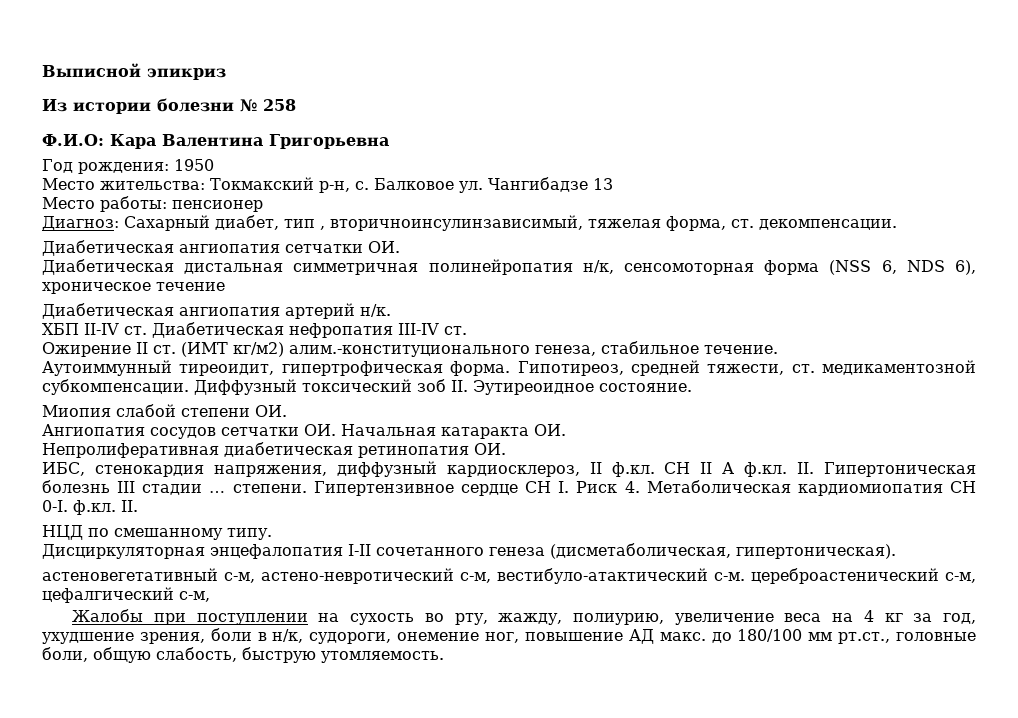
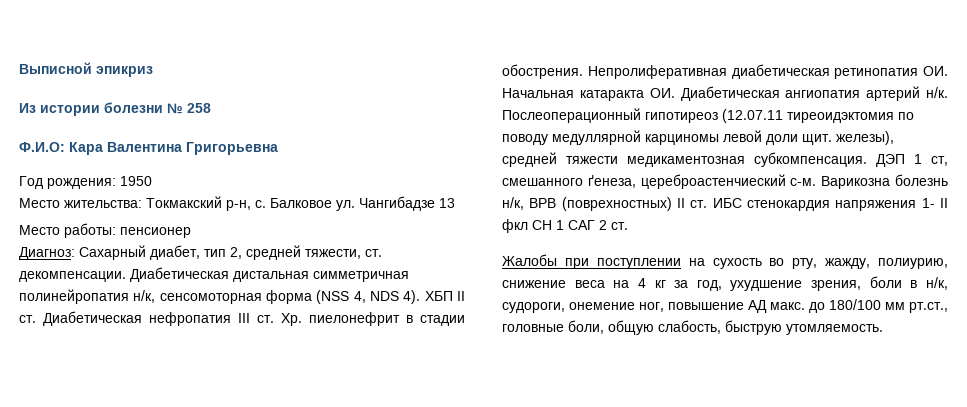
- Диагноз: Сахарный диабет, тип , вторичноинсулинзависимый, тяжелая форма, ст. декомпенсации.
- Диабетическая ангиопатия сетчатки ОИ.
- Диабетическая дистальная симметричная полинейропатия н/к, сенсомоторная форма (NSS 6, NDS 6), хроническое течение
- Диабетическая ангиопатия артерий н/к.
- ХБП II-IV ст. Диабетическая нефропатия III-IV ст.
- Ожирение II ст. (ИМТ кг/м2) алим.-конституционального генеза, стабильное течение.
- Аутоиммунный тиреоидит, гипертрофическая форма. Гипотиреоз, средней тяжести, ст. медикаментозной субкомпенсации. Диффузный токсический зоб II. Эутиреоидное состояние.
- Миопия слабой степени ОИ.
- Ангиопатия сосудов сетчатки ОИ. Начальная катаракта ОИ.
- Непролиферативная диабетическая ретинопатия ОИ.
- ИБС, стенокардия напряжения, диффузный кардиосклероз, II ф.кл. СН II А ф.кл. II. Гипертоническая болезнь III стадии … степени. Гипертензивное сердце СН I. Риск 4. Метаболическая кардиомиопатия СН 0-I. ф.кл. II.
- НЦД по смешанному типу.
- Дисциркуляторная энцефалопатия I-II сочетанного генеза (дисметаболическая, гипертоническая).
- астеновегетативный с-м, астено-невротический с-м, вестибуло-атактический с-м. цереброастенический с-м, цефалгический с-м,
+ Диагноз: Сахарный диабет, тип 2, средней тяжести, ст. декомпенсации. Диабетическая дистальная симметричная полинейропатия н/к, сенсомоторная форма (NSS 4, NDS 4). ХБП II ст. Диабетическая нефропатия III ст. Хр. пиелонефрит в стадии обострения. Непролиферативная диабетическая ретинопатия ОИ. Начальная катаракта ОИ. Диабетическая ангиопатия артерий н/к. Послеоперационный гипотиреоз (12.07.11 тиреоидэктомия по поводу медуллярной карциномы левой доли щит. железы), средней тяжести медикаментозная субкомпенсация. ДЭП 1 ст, смешанного ґенеза, цереброастенчиеский с-м. Варикозна болезнь н/к, ВРВ (поврехностных) II ст. ИБС стенокардия напряжения 1- II фкл СН 1 САГ 2 ст.
- Жалобы при поступлении на сухость во рту, жажду, полиурию, увеличение веса на 4 кг за год, ухудшение зрения, боли в н/к, судороги, онемение ног, повышение АД макс. до 180/100 мм рт.ст., головные боли, общую слабость, быструю утомляемость.
+ Жалобы при поступлении на сухость во рту, жажду, полиурию, снижение веса на 4 кг за год, ухудшение зрения, боли в н/к, судороги, онемение ног, повышение АД макс. до 180/100 мм рт.ст., головные боли, общую слабость, быструю утомляемость.

